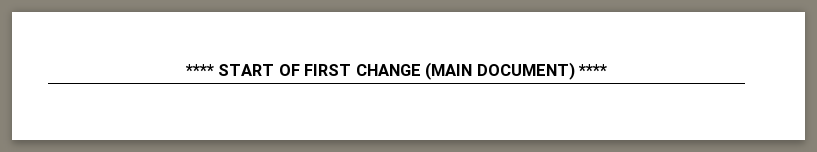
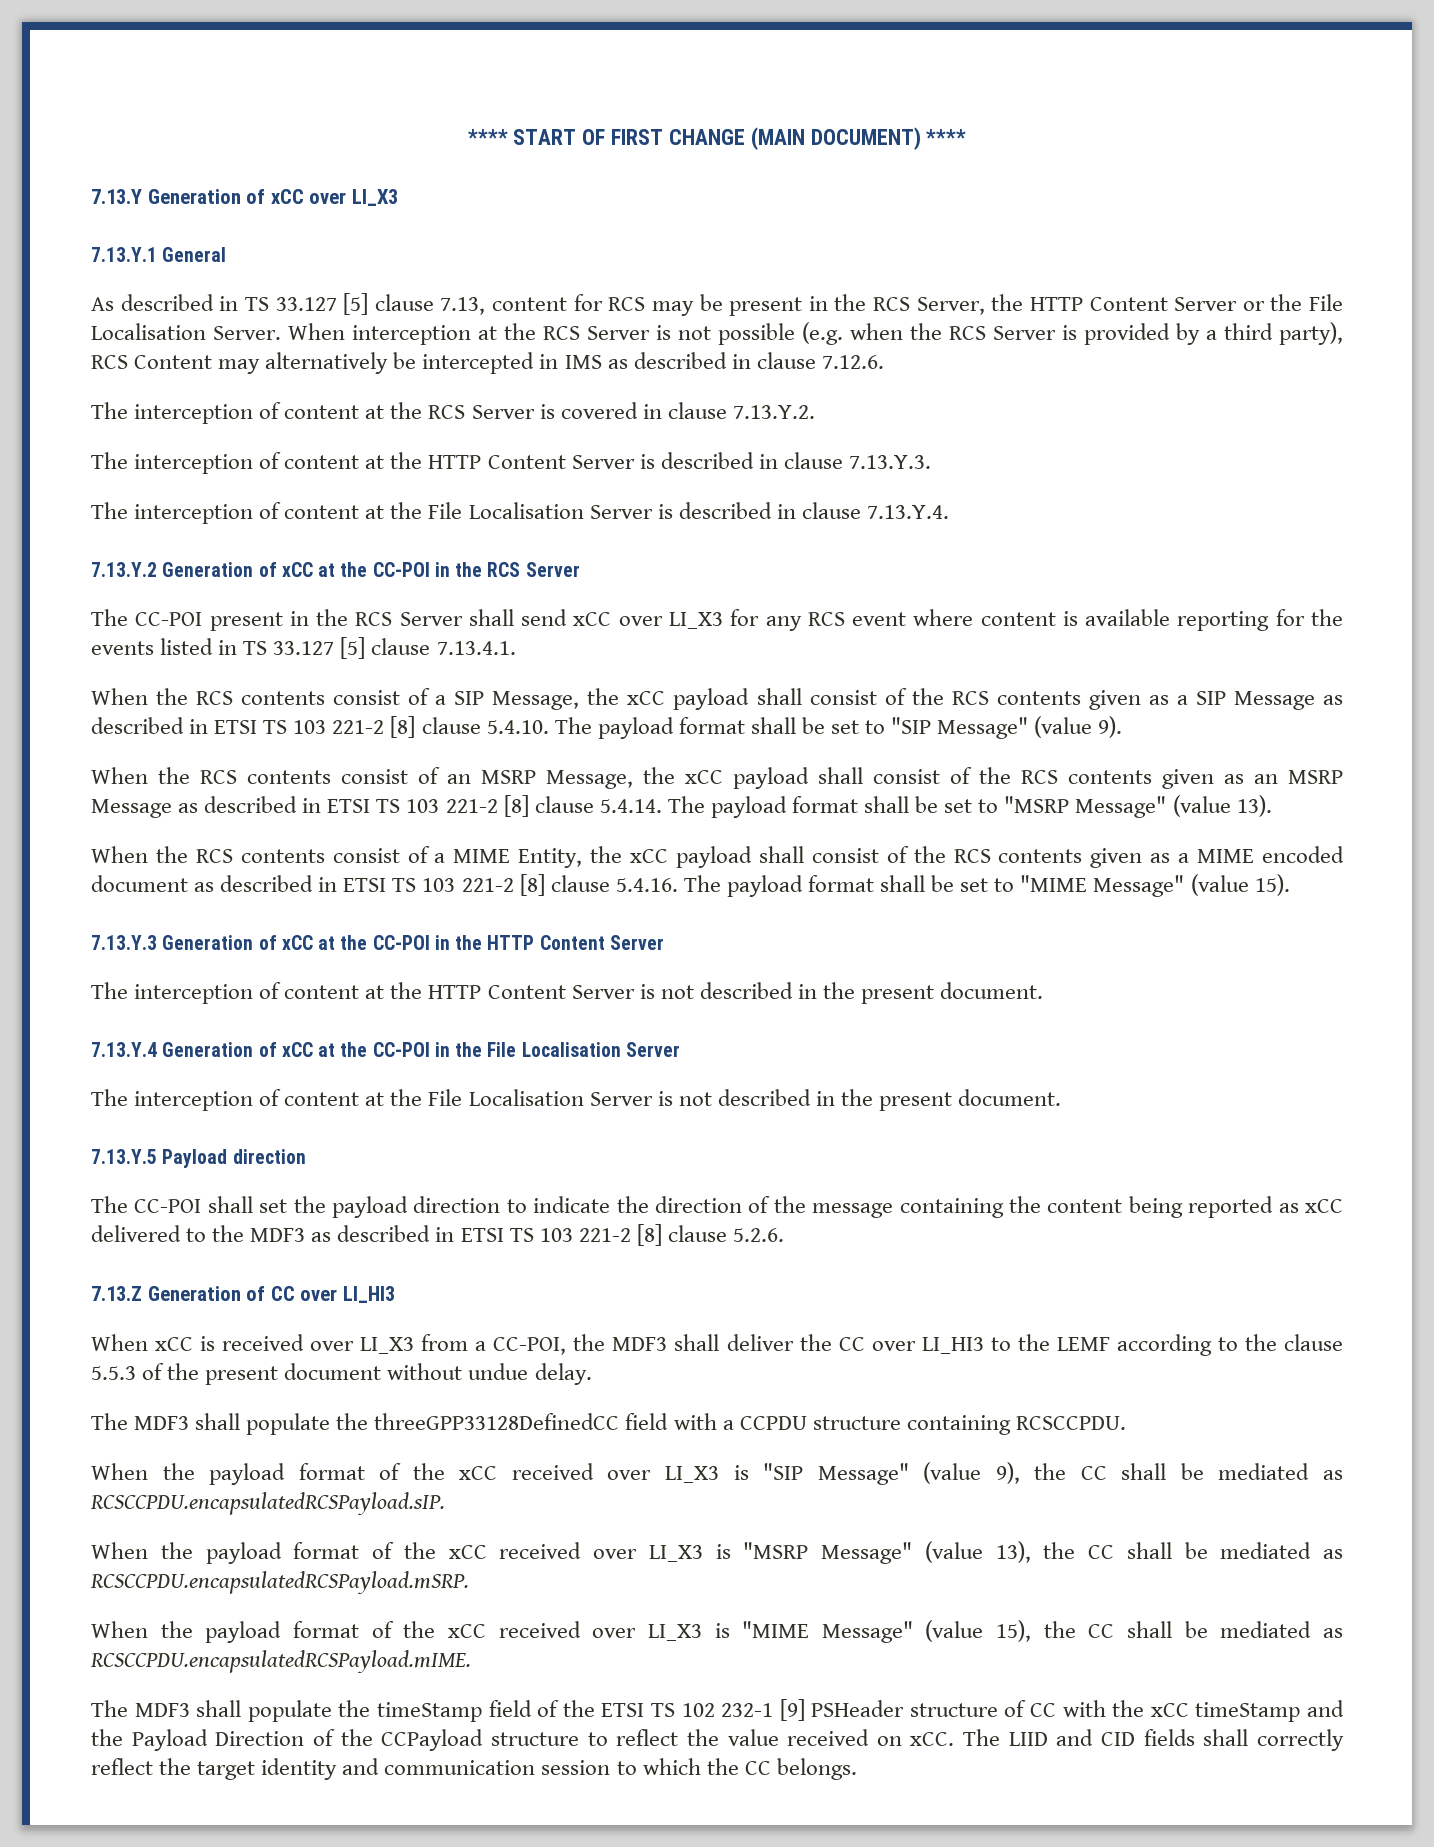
+ 7.13.Y Generation of xCC over LI_X3
+ 7.13.Y.1 General
+ As described in TS 33.127 [5] clause 7.13, content for RCS may be present in the RCS Server, the HTTP Content Server or the File Localisation Server. When interception at the RCS Server is not possible (e.g. when the RCS Server is provided by a third party), RCS Content may alternatively be intercepted in IMS as described in clause 7.12.6.
+ The interception of content at the RCS Server is covered in clause 7.13.Y.2.
+ The interception of content at the HTTP Content Server is described in clause 7.13.Y.3.
+ The interception of content at the File Localisation Server is described in clause 7.13.Y.4.
+ 7.13.Y.2 Generation of xCC at the CC-POI in the RCS Server
+ The CC-POI present in the RCS Server shall send xCC over LI_X3 for any RCS event where content is available reporting for the events listed in TS 33.127 [5] clause 7.13.4.1.
+ When the RCS contents consist of a SIP Message, the xCC payload shall consist of the RCS contents given as a SIP Message as described in ETSI TS 103 221-2 [8] clause 5.4.10. The payload format shall be set to "SIP Message" (value 9).
+ When the RCS contents consist of an MSRP Message, the xCC payload shall consist of the RCS contents given as an MSRP Message as described in ETSI TS 103 221-2 [8] clause 5.4.14. The payload format shall be set to "MSRP Message" (value 13).
+ When the RCS contents consist of a MIME Entity, the xCC payload shall consist of the RCS contents given as a MIME encoded document as described in ETSI TS 103 221-2 [8] clause 5.4.16. The payload format shall be set to "MIME Message" (value 15).
+ 7.13.Y.3 Generation of xCC at the CC-POI in the HTTP Content Server
+ The interception of content at the HTTP Content Server is not described in the present document.
+ 7.13.Y.4 Generation of xCC at the CC-POI in the File Localisation Server
+ The interception of content at the File Localisation Server is not described in the present document.
+ 7.13.Y.5 Payload direction
+ The CC-POI shall set the payload direction to indicate the direction of the message containing the content being reported as xCC delivered to the MDF3 as described in ETSI TS 103 221-2 [8] clause 5.2.6.
+ 7.13.Z Generation of CC over LI_HI3
+ When xCC is received over LI_X3 from a CC-POI, the MDF3 shall deliver the CC over LI_HI3 to the LEMF according to the clause 5.5.3 of the present document without undue delay.
+ The MDF3 shall populate the threeGPP33128DefinedCC field with a CCPDU structure containing RCSCCPDU.
+ When the payload format of the xCC received over LI_X3 is "SIP Message" (value 9), the CC shall be mediated as RCSCCPDU.encapsulatedRCSPayload.sIP.
+ When the payload format of the xCC received over LI_X3 is "MSRP Message" (value 13), the CC shall be mediated as RCSCCPDU.encapsulatedRCSPayload.mSRP.
+ When the payload format of the xCC received over LI_X3 is "MIME Message" (value 15), the CC shall be mediated as RCSCCPDU.encapsulatedRCSPayload.mIME.
+ The MDF3 shall populate the timeStamp field of the ETSI TS 102 232-1 [9] PSHeader structure of CC with the xCC timeStamp and the Payload Direction of the CCPayload structure to reflect the value received on xCC. The LIID and CID fields shall correctly reflect the target identity and communication session to which the CC belongs.

